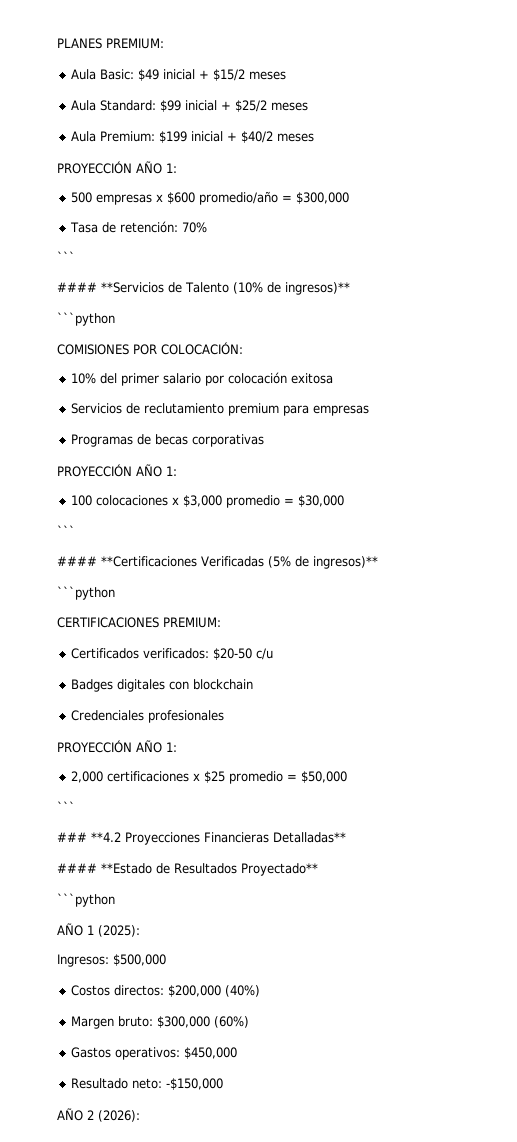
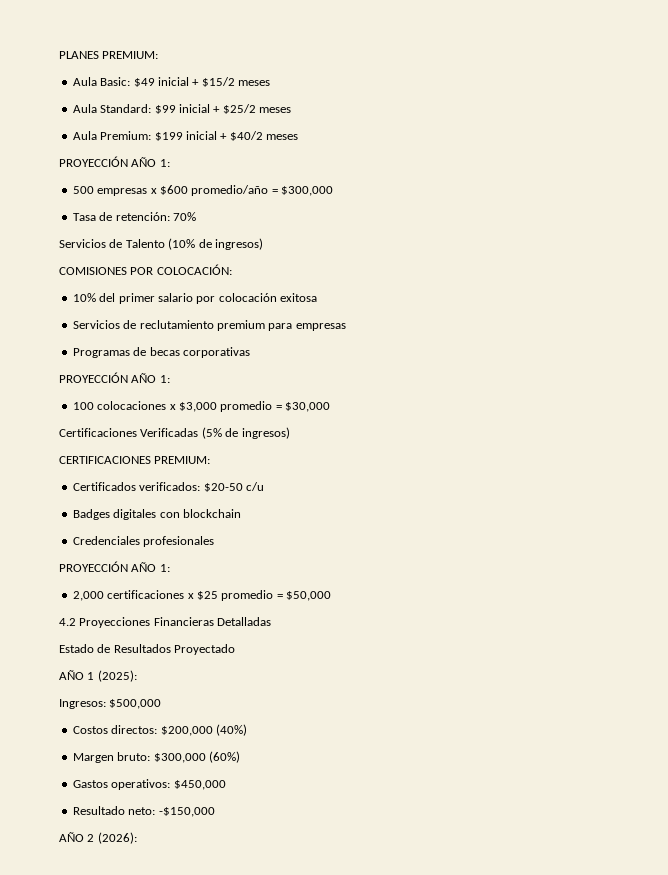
  Tasa de retención: 70%
- ```
- #### **Servicios de Talento (10% de ingresos)**
- ```python
+ Servicios de Talento (10% de ingresos)
  100 colocaciones x $3,000 promedio = $30,000
- ```
- #### **Certificaciones Verificadas (5% de ingresos)**
- ```python
+ Certificaciones Verificadas (5% de ingresos)
  2,000 certificaciones x $25 promedio = $50,000
- ```
- ### **4.2 Proyecciones Financieras Detalladas**
- #### **Estado de Resultados Proyectado**
- ```python
+ 4.2 Proyecciones Financieras Detalladas
+ Estado de Resultados Proyectado

